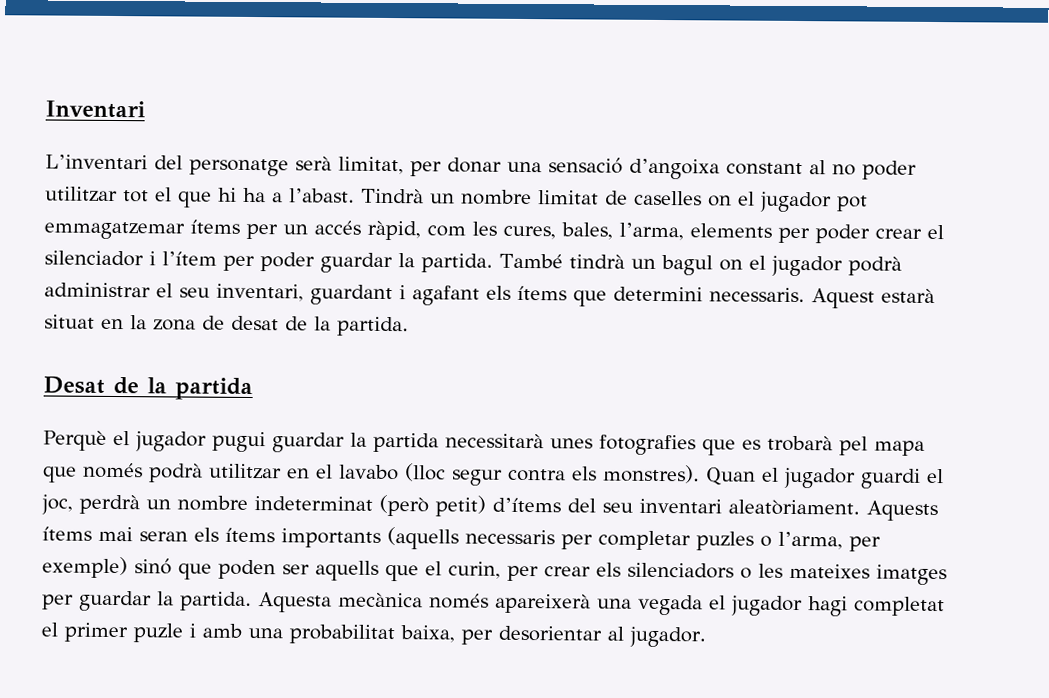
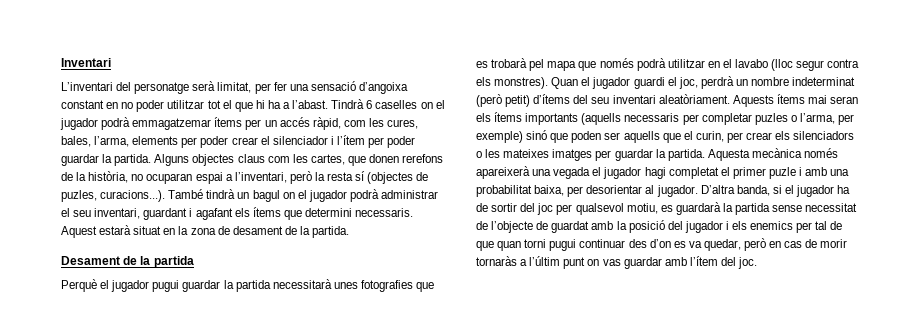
- L’inventari del personatge serà limitat, per donar una sensació d’angoixa constant al no poder utilitzar tot el que hi ha a l’abast.
+ L’inventari del personatge serà limitat, per fer una sensació d’angoixa constant en no poder utilitzar tot el que hi ha a l’abast.
- Tindrà un nombre limitat de caselles on el jugador pot emmagatzemar ítems per un accés ràpid, com les cures, bales, l’arma, elements per poder crear el silenciador i l’ítem per poder guardar la partida.
+ Tindrà 6 caselles on el jugador podrà emmagatzemar ítems per un accés ràpid, com les cures, bales, l’arma, elements per poder crear el silenciador i l’ítem per poder guardar la partida.
- També tindrà un bagul on el jugador podrà administrar el seu inventari, guardant i agafant els ítems que determini necessaris.
+ Alguns objectes claus com les cartes, que donen rerefons de la història, no ocuparan espai a l’inventari, però la resta sí (objectes de puzles, curacions...). També tindrà un bagul on el jugador podrà administrar el seu inventari, guardant i agafant els ítems que determini necessaris.
- Aquest estarà situat en la zona de desat de la partida.
+ Aquest estarà situat en la zona de desament de la partida.
- Desat de la partida
+ Desament de la partida
+ D’altra banda, si el jugador ha de sortir del joc per qualsevol motiu, es guardarà la partida sense necessitat de l’objecte de guardat amb la posició del jugador i els enemics per tal de que quan torni pugui continuar des d’on es va quedar, però en cas de morir tornaràs a l’últim punt on vas guardar amb l’ítem del joc.

